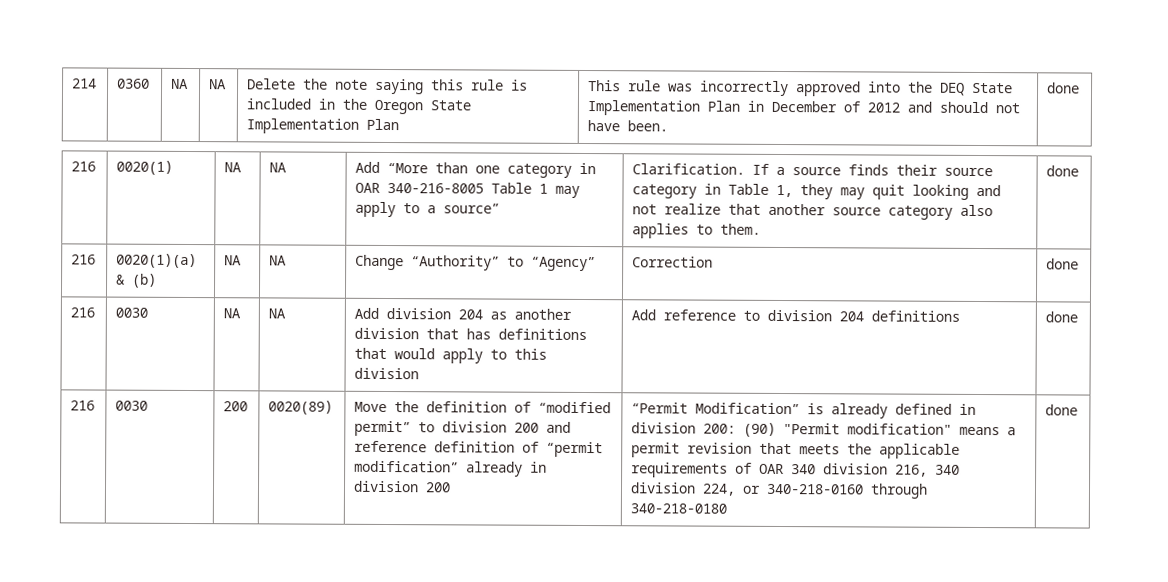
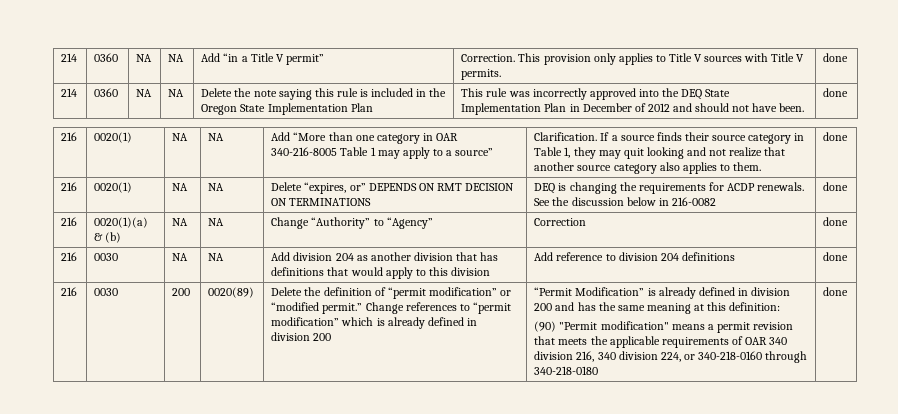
+ 214 | 0360 | NA | NA | Add “in a Title V permit” | Correction. This provision only applies to Title V sources with Title V permits. | done
+ 216 | 0020(1) | NA | NA | Delete “expires, or” DEPENDS ON RMT DECISION ON TERMINATIONS | DEQ is changing the requirements for ACDP renewals. See the discussion below in 216-0082 | done
- Move the definition of “modified permit” to division 200 and reference definition of “permit modification” already in division 200
+ Delete the definition of “permit modification” or “modified permit.” Change references to “permit modification” which is already defined in division 200
- “Permit Modification” is already defined in division 200: (90) "Permit modification" means a permit revision that meets the applicable requirements of OAR 340 division 216, 340 division 224, or 340-218-0160 through 340-218-0180
+ “Permit Modification” is already defined in division 200 and has the same meaning at this definition:
+ (90) "Permit modification" means a permit revision that meets the applicable requirements of OAR 340 division 216, 340 division 224, or 340-218-0160 through 340-218-0180

